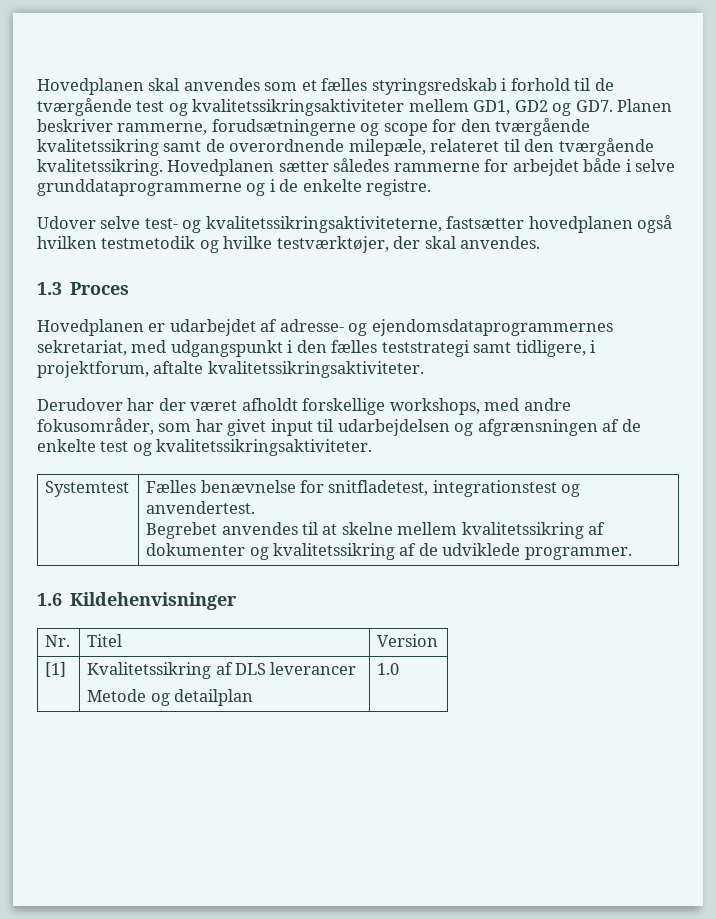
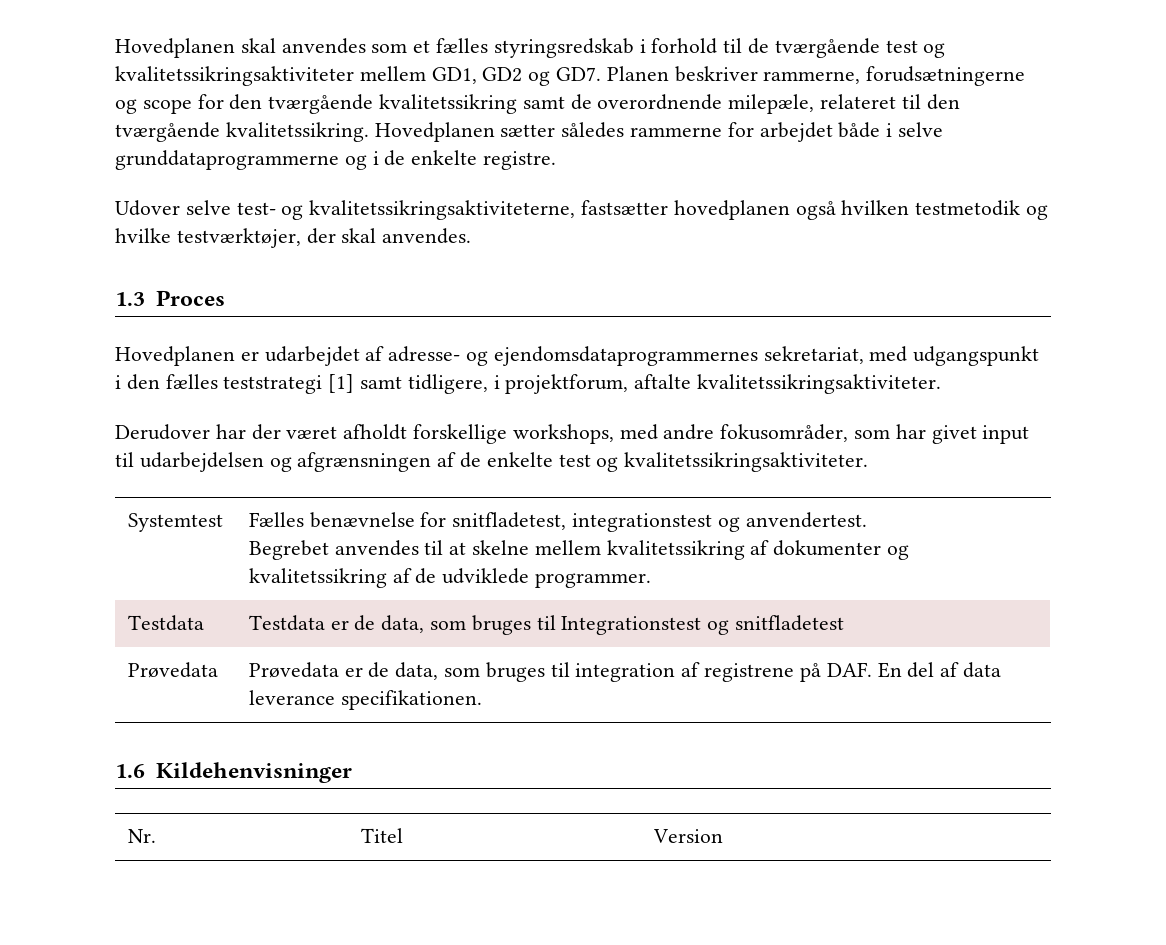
- Hovedplanen er udarbejdet af adresse- og ejendomsdataprogrammernes sekretariat, med udgangspunkt i den fælles teststrategi samt tidligere, i projektforum, aftalte kvalitetssikringsaktiviteter.
+ Hovedplanen er udarbejdet af adresse- og ejendomsdataprogrammernes sekretariat, med udgangspunkt i den fælles teststrategi [1] samt tidligere, i projektforum, aftalte kvalitetssikringsaktiviteter.
+ Testdata | Testdata er de data, som bruges til Integrationstest og snitfladetest
+ Prøvedata | Prøvedata er de data, som bruges til integration af registrene på DAF. En del af data leverance specifikationen.
- [1] | Kvalitetssikring af DLS leverancer
- Metode og detailplan | 1.0

